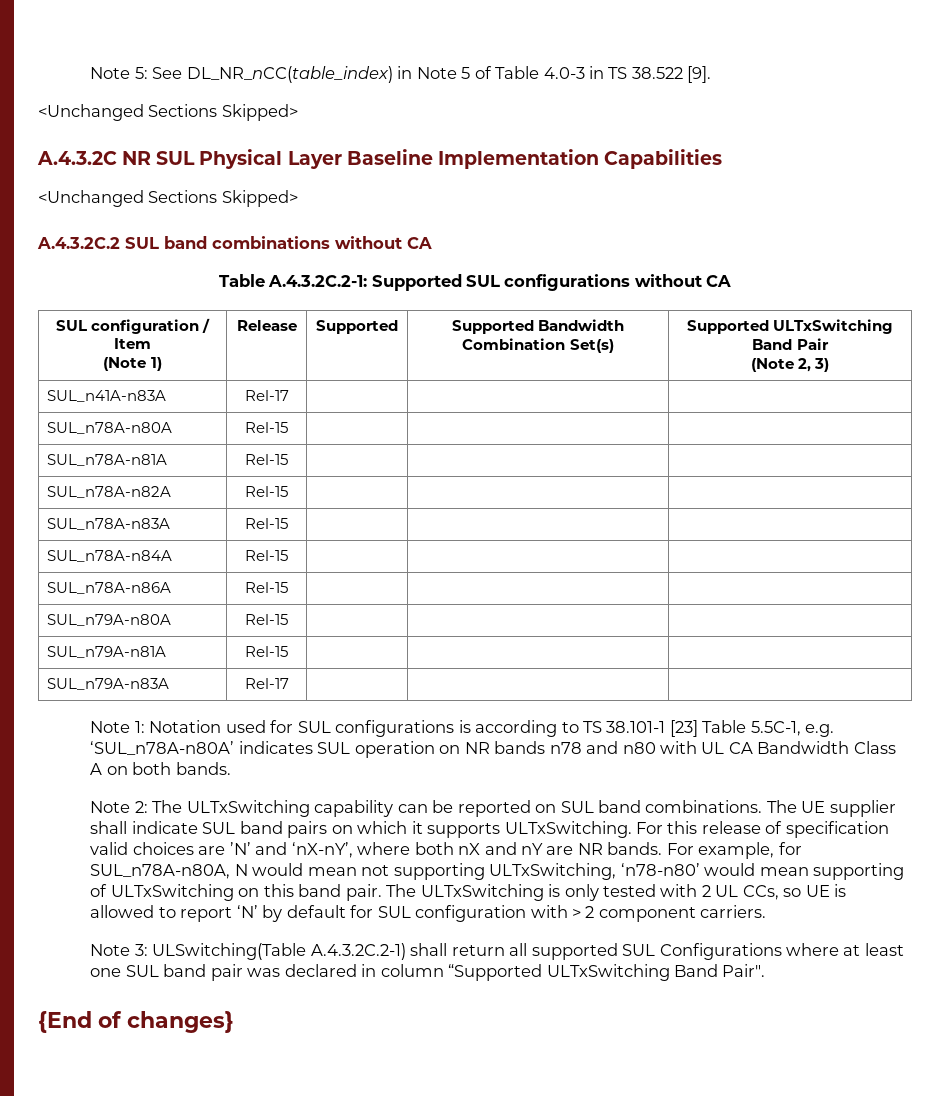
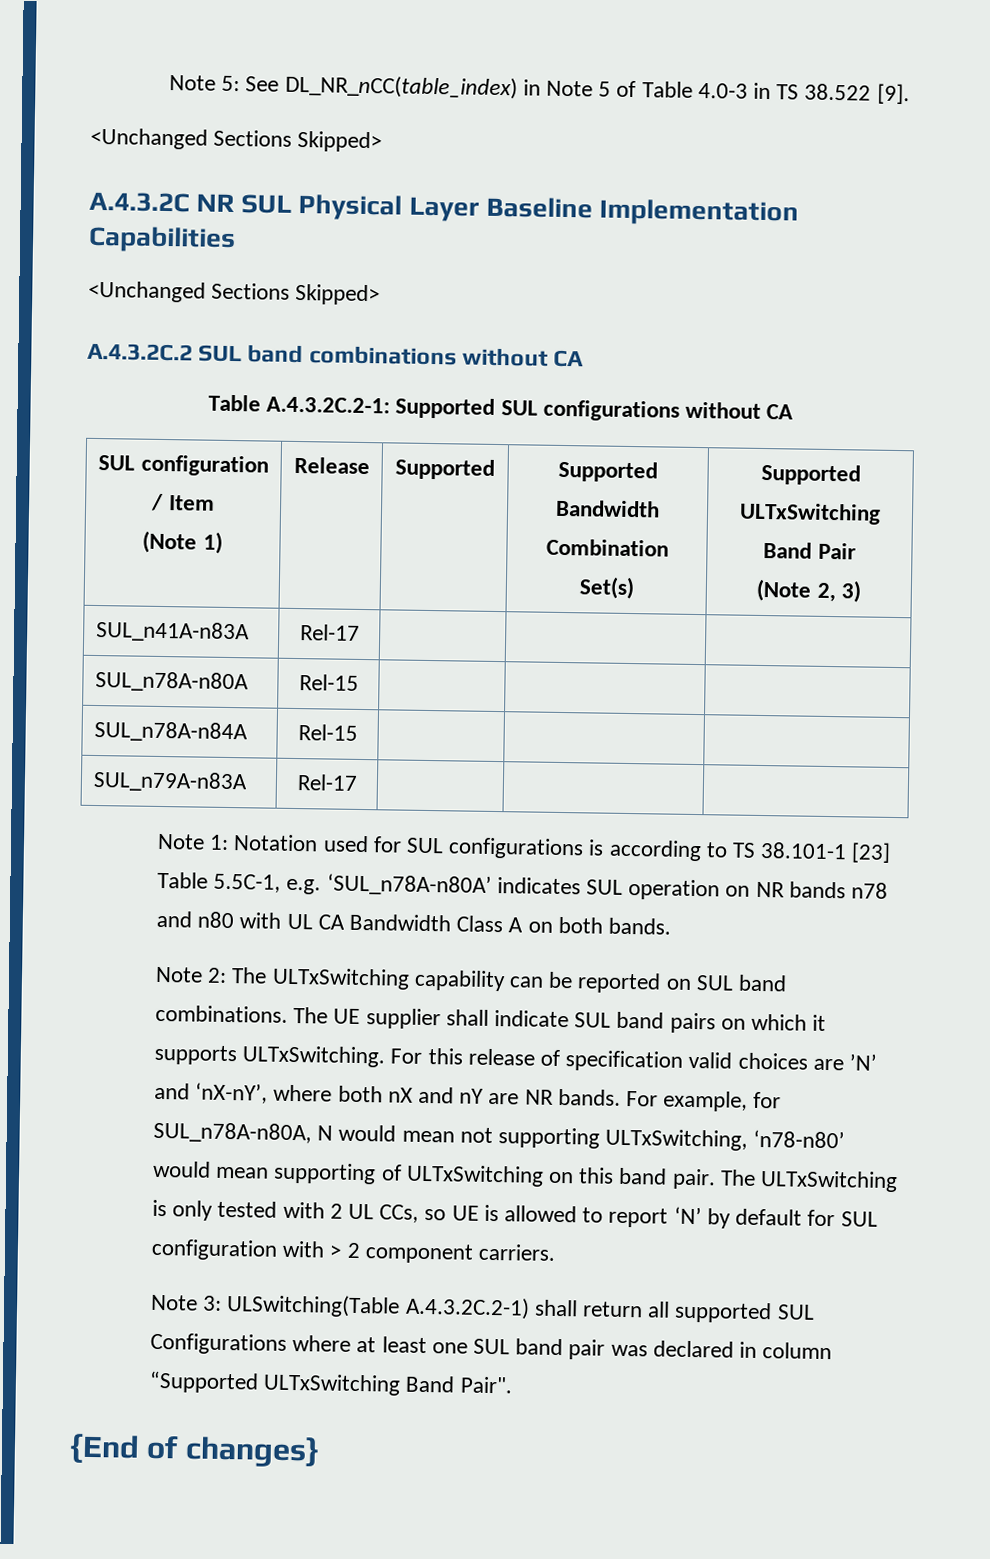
- SUL_n78A-n81A | Rel-15 | | |
- SUL_n78A-n82A | Rel-15 | | |
- SUL_n78A-n83A | Rel-15 | | |
  SUL_n78A-n84A | Rel-15 | | |
- SUL_n78A-n86A | Rel-15 | | |
- SUL_n79A-n80A | Rel-15 | | |
- SUL_n79A-n81A | Rel-15 | | |

